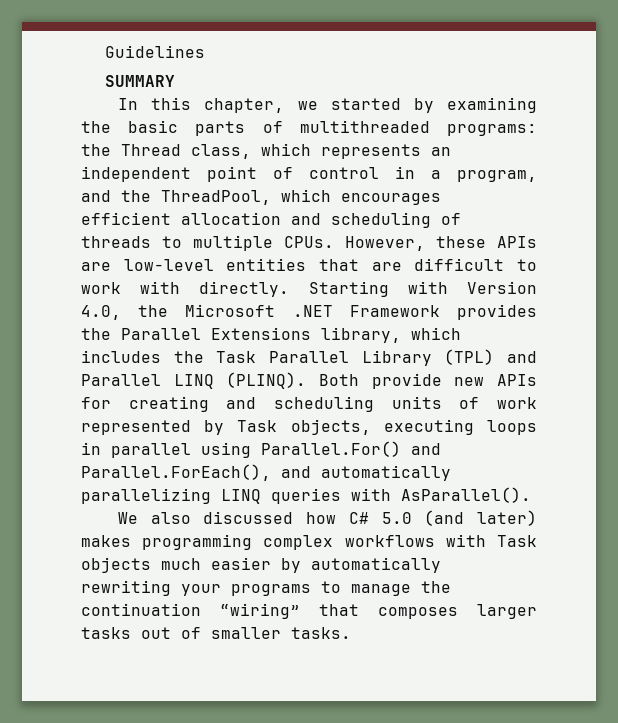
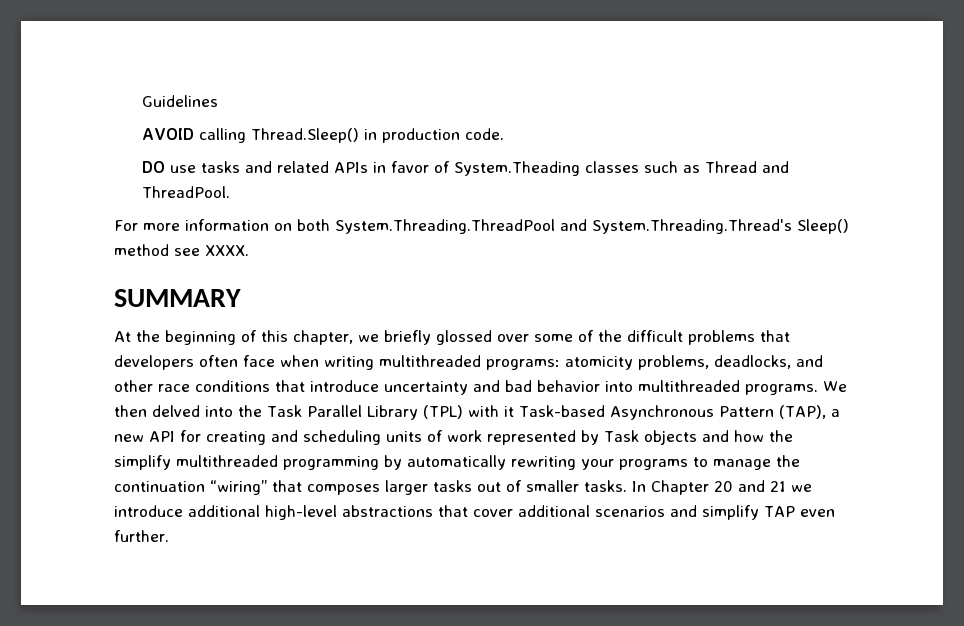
+ AVOID calling Thread.Sleep() in production code.
+ DO use tasks and related APIs in favor of System.Theading classes such as Thread and ThreadPool.
+ For more information on both System.Threading.ThreadPool and System.Threading.Thread's Sleep() method see XXXX.
  SUMMARY
- In this chapter, we started by examining the basic parts of multithreaded programs: the Thread class, which represents an independent point of control in a program, and the ThreadPool, which encourages efficient allocation and scheduling of threads to multiple CPUs. However, these APIs are low-level entities that are difficult to work with directly. Starting with Version 4.0, the Microsoft .NET Framework provides the Parallel Extensions library, which includes the Task Parallel Library (TPL) and Parallel LINQ (PLINQ). Both provide new APIs for creating and scheduling units of work represented by Task objects, executing loops in parallel using Parallel.For() and Parallel.ForEach(), and automatically parallelizing LINQ queries with AsParallel().
- We also discussed how C# 5.0 (and later) makes programming complex workflows with Task objects much easier by automatically rewriting your programs to manage the continuation “wiring” that composes larger tasks out of smaller tasks.
+ At the beginning of this chapter, we briefly glossed over some of the difficult problems that developers often face when writing multithreaded programs: atomicity problems, deadlocks, and other race conditions that introduce uncertainty and bad behavior into multithreaded programs. We then delved into the Task Parallel Library (TPL) with it Task-based Asynchronous Pattern (TAP), a new API for creating and scheduling units of work represented by Task objects and how the simplify multithreaded programming by automatically rewriting your programs to manage the continuation “wiring” that composes larger tasks out of smaller tasks.
+ In Chapter 20 and 21 we introduce additional high-level abstractions that cover additional scenarios and simplify TAP even further.

